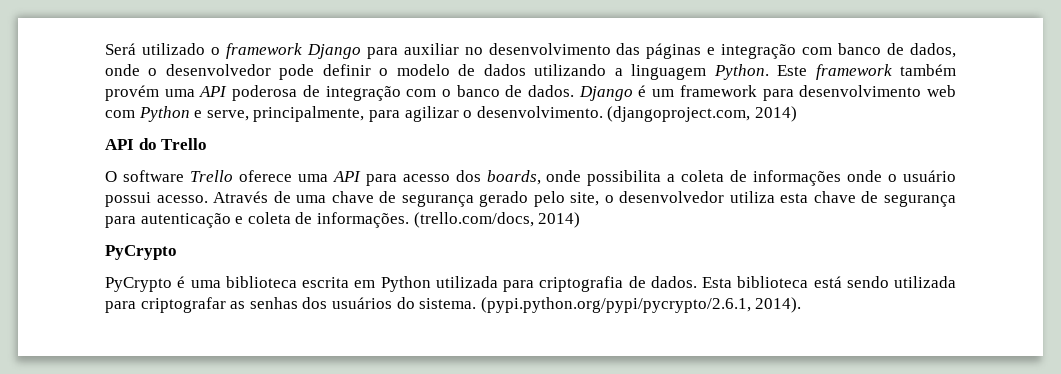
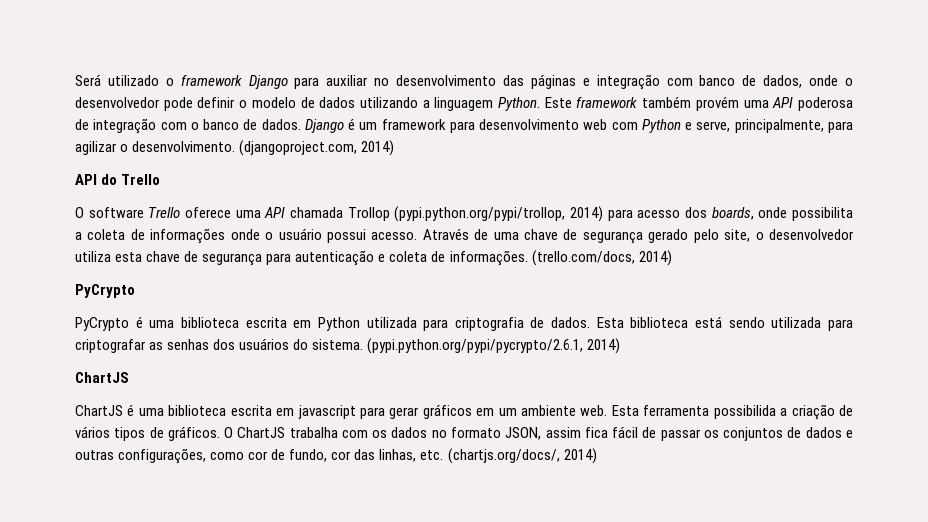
- O software Trello oferece uma API para acesso dos boards, onde possibilita a coleta de informações onde o usuário possui acesso.
+ O software Trello oferece uma API chamada Trollop (pypi.python.org/pypi/trollop, 2014) para acesso dos boards, onde possibilita a coleta de informações onde o usuário possui acesso.
- (pypi.python.org/pypi/pycrypto/2.6.1, 2014).
+ (pypi.python.org/pypi/pycrypto/2.6.1, 2014)
+ ChartJS
+ ChartJS é uma biblioteca escrita em javascript para gerar gráficos em um ambiente web. Esta ferramenta possibilida a criação de vários tipos de gráficos. O ChartJS trabalha com os dados no formato JSON, assim fica fácil de passar os conjuntos de dados e outras configurações, como cor de fundo, cor das linhas, etc. (chartjs.org/docs/, 2014)

